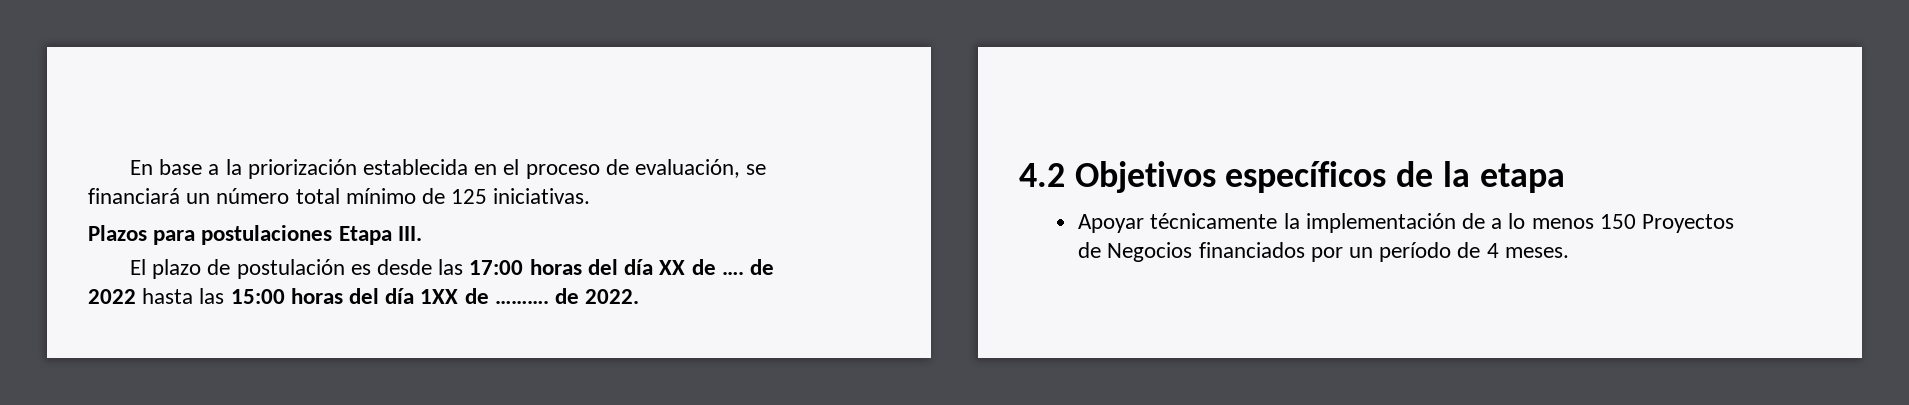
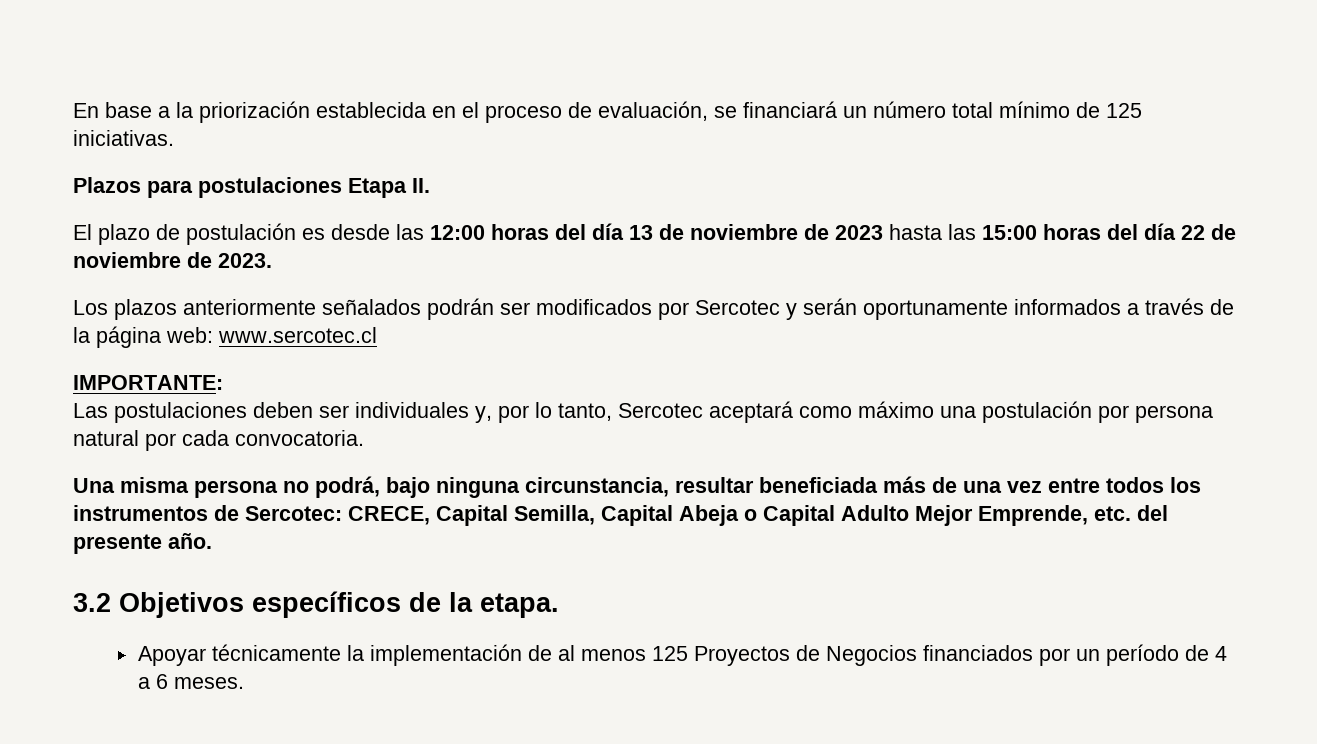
- Plazos para postulaciones Etapa III.
+ Plazos para postulaciones Etapa II.
- El plazo de postulación es desde las 17:00 horas del día XX de …. de 2022 hasta las 15:00 horas del día 1XX de ………. de 2022.
- 4.2 Objetivos específicos de la etapa
+ El plazo de postulación es desde las 12:00 horas del día 13 de noviembre de 2023 hasta las 15:00 horas del día 22 de noviembre de 2023.
+ Los plazos anteriormente señalados podrán ser modificados por Sercotec y serán oportunamente informados a través de la página web: www.sercotec.cl
+ IMPORTANTE:
+ Las postulaciones deben ser individuales y, por lo tanto, Sercotec aceptará como máximo una postulación por persona natural por cada convocatoria.
+ Una misma persona no podrá, bajo ninguna circunstancia, resultar beneficiada más de una vez entre todos los instrumentos de Sercotec: CRECE, Capital Semilla, Capital Abeja o Capital Adulto Mejor Emprende, etc. del presente año.
+ 3.2 Objetivos específicos de la etapa.
- Apoyar técnicamente la implementación de a lo menos 150 Proyectos de Negocios financiados por un período de 4 meses.
+ Apoyar técnicamente la implementación de al menos 125 Proyectos de Negocios financiados por un período de 4 a 6 meses.

